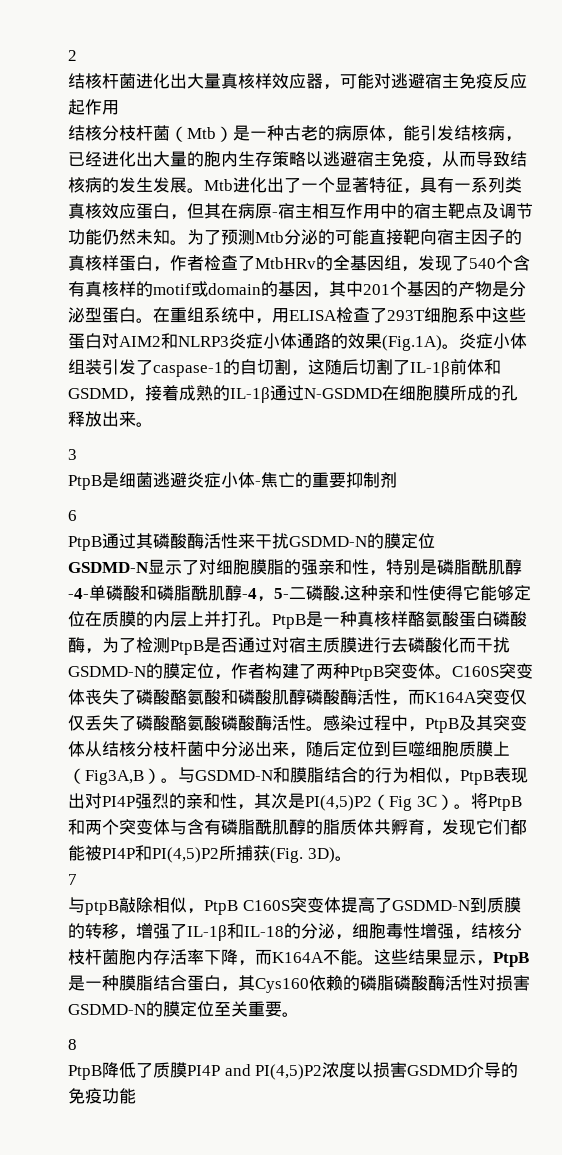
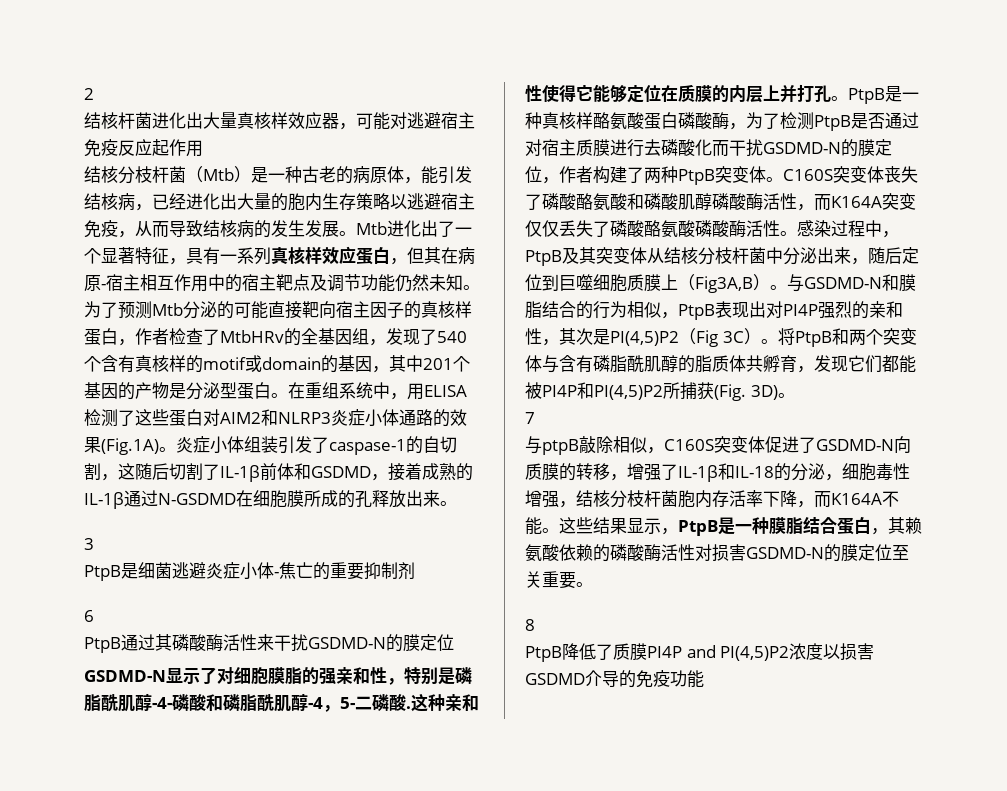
- Mtb进化出了一个显著特征，具有一系列类真核效应蛋白，但其在病原-宿主相互作用中的宿主靶点及调节功能仍然未知。
+ Mtb进化出了一个显著特征，具有一系列真核样效应蛋白，但其在病原-宿主相互作用中的宿主靶点及调节功能仍然未知。
- 在重组系统中，用ELISA检查了293T细胞系中这些蛋白对AIM2和NLRP3炎症小体通路的效果(Fig.1A)。
+ 在重组系统中，用ELISA检测了这些蛋白对AIM2和NLRP3炎症小体通路的效果(Fig.1A)。
- GSDMD-N显示了对细胞膜脂的强亲和性，特别是磷脂酰肌醇-4-单磷酸和磷脂酰肌醇-4，5-二磷酸.
+ GSDMD-N显示了对细胞膜脂的强亲和性，特别是磷脂酰肌醇-4-磷酸和磷脂酰肌醇-4，5-二磷酸.
- 与ptpB敲除相似，PtpB C160S突变体提高了GSDMD-N到质膜的转移，增强了IL-1β和IL-18的分泌，细胞毒性增强，结核分枝杆菌胞内存活率下降，而K164A不能。
+ 与ptpB敲除相似，C160S突变体促进了GSDMD-N向质膜的转移，增强了IL-1β和IL-18的分泌，细胞毒性增强，结核分枝杆菌胞内存活率下降，而K164A不能。
- 这些结果显示，PtpB是一种膜脂结合蛋白，其Cys160依赖的磷脂磷酸酶活性对损害GSDMD-N的膜定位至关重要。
+ 这些结果显示，PtpB是一种膜脂结合蛋白，其赖氨酸依赖的磷酸酶活性对损害GSDMD-N的膜定位至关重要。

